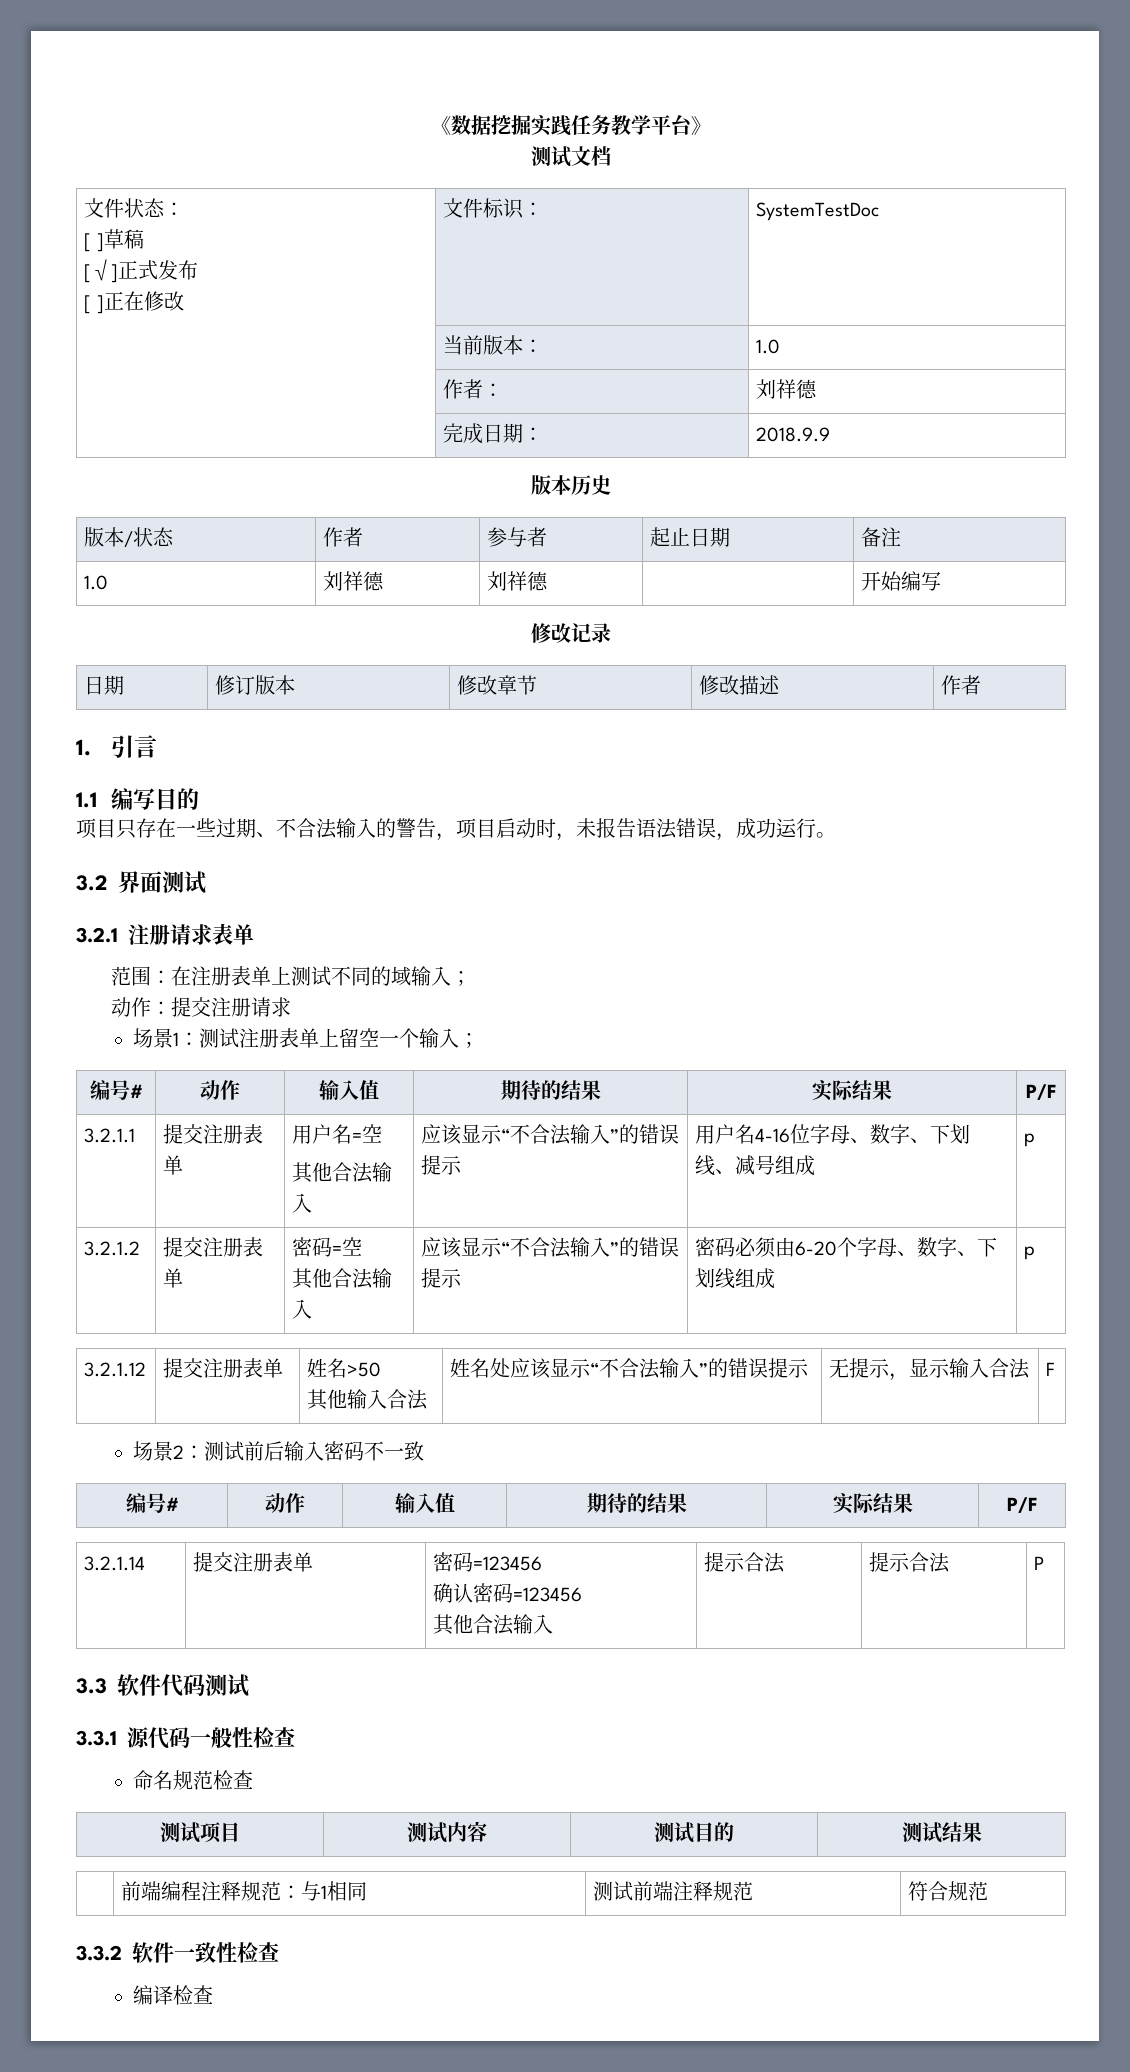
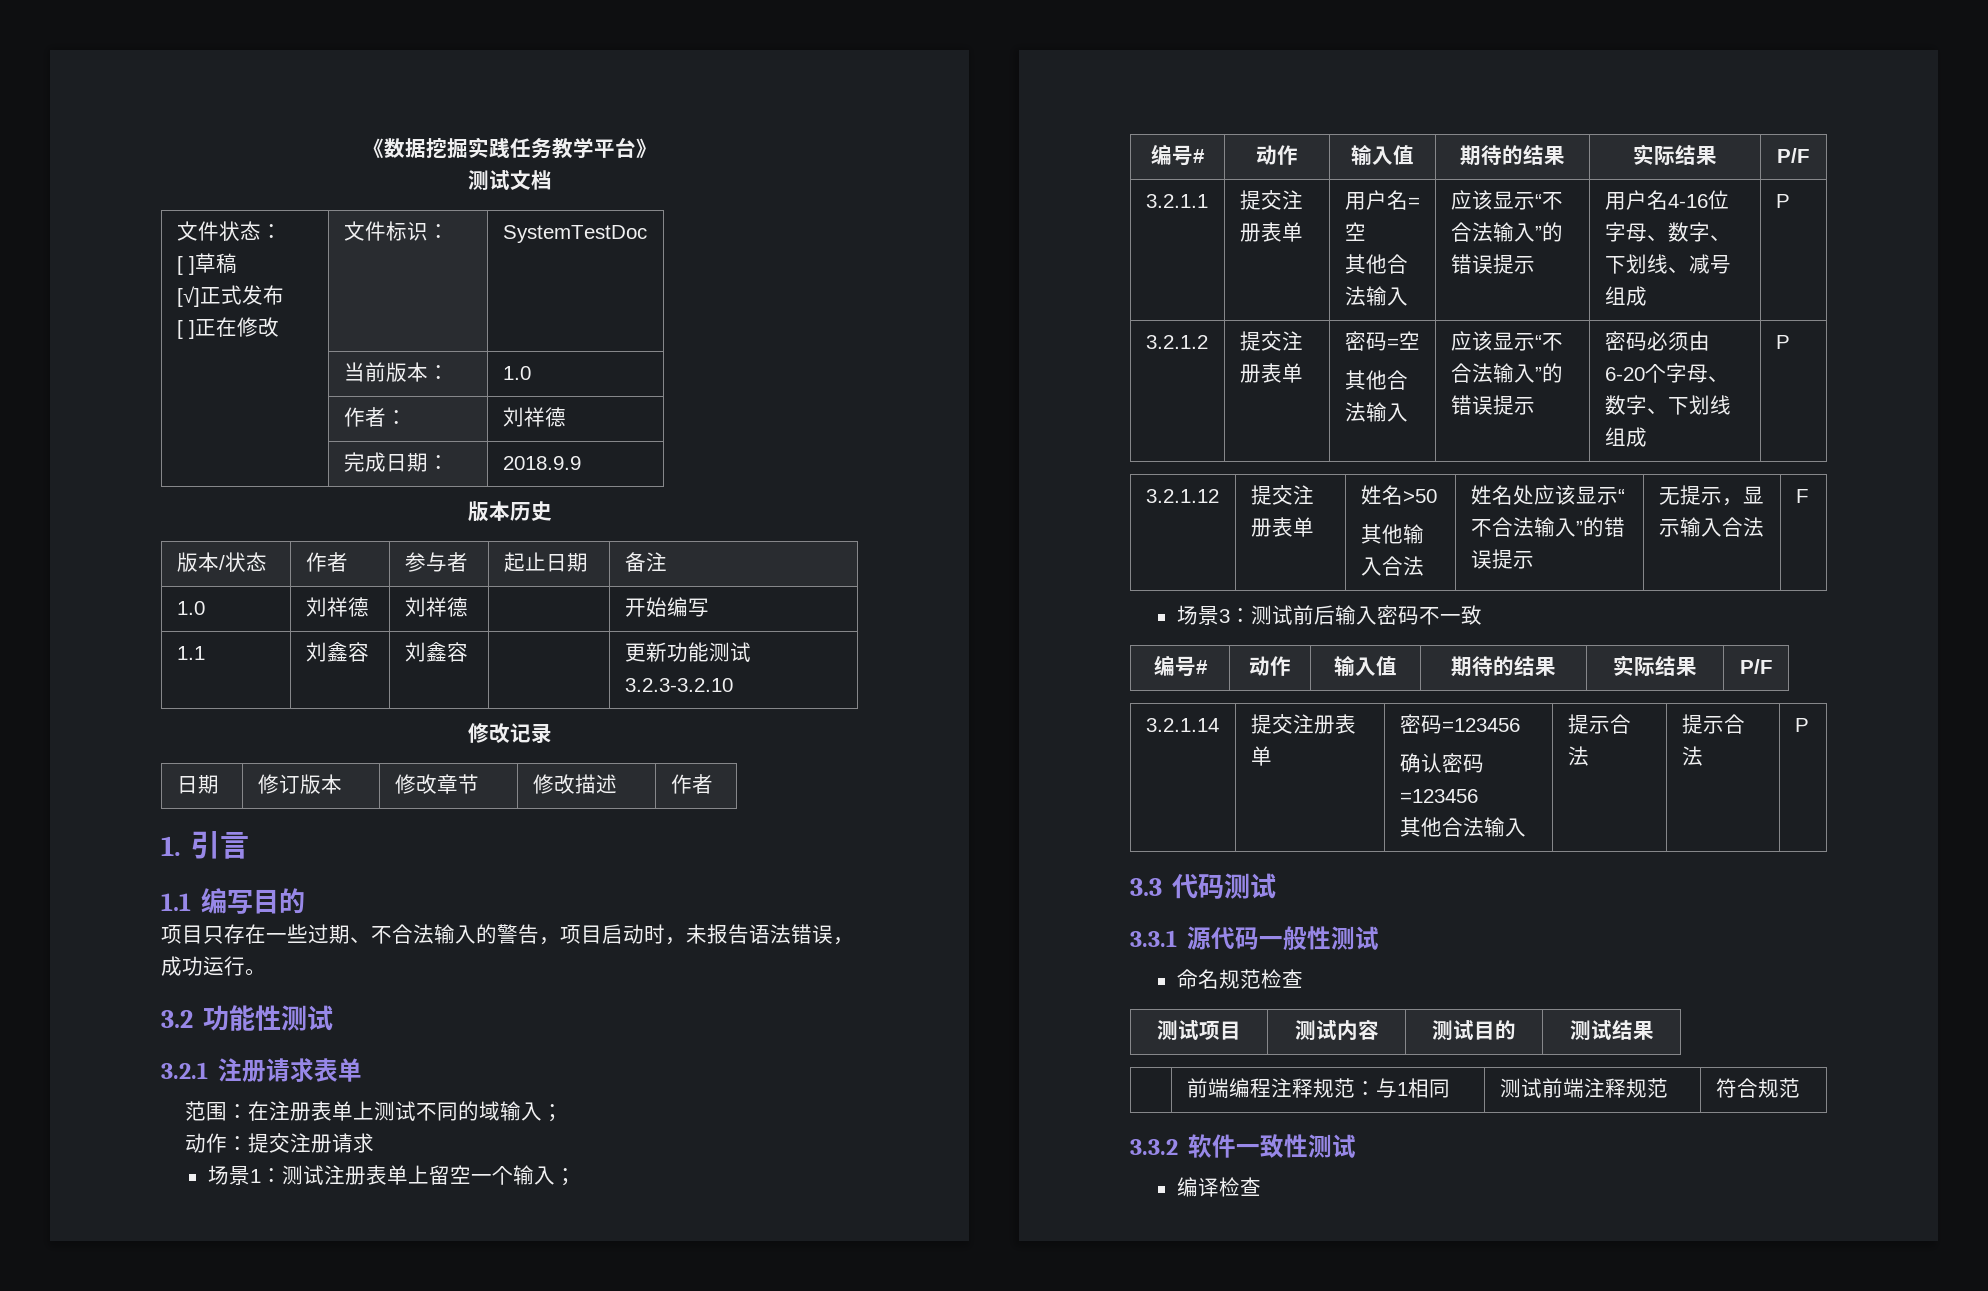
+ 1.1 | 刘鑫容 | 刘鑫容 | | 更新功能测试3.2.3-3.2.10
- 3.2界面测试
+ 3.2功能性测试
  3.2.1.1 | 提交注册表单 | 用户名=空
- 其他合法输入 | 应该显示“不合法输入”的错误提示 | 用户名4-16位字母、数字、下划线、减号组成 | p
+ 其他合法输入 | 应该显示“不合法输入”的错误提示 | 用户名4-16位字母、数字、下划线、减号组成 | P
  3.2.1.2 | 提交注册表单 | 密码=空
- 其他合法输入 | 应该显示“不合法输入”的错误提示 | 密码必须由6-20个字母、数字、下划线组成 | p
+ 其他合法输入 | 应该显示“不合法输入”的错误提示 | 密码必须由6-20个字母、数字、下划线组成 | P
- 场景2：测试前后输入密码不一致
+ 场景3：测试前后输入密码不一致
- 3.3软件代码测试
+ 3.3代码测试
- 3.3.1源代码一般性检查
+ 3.3.1源代码一般性测试
- 3.3.2软件一致性检查
+ 3.3.2软件一致性测试

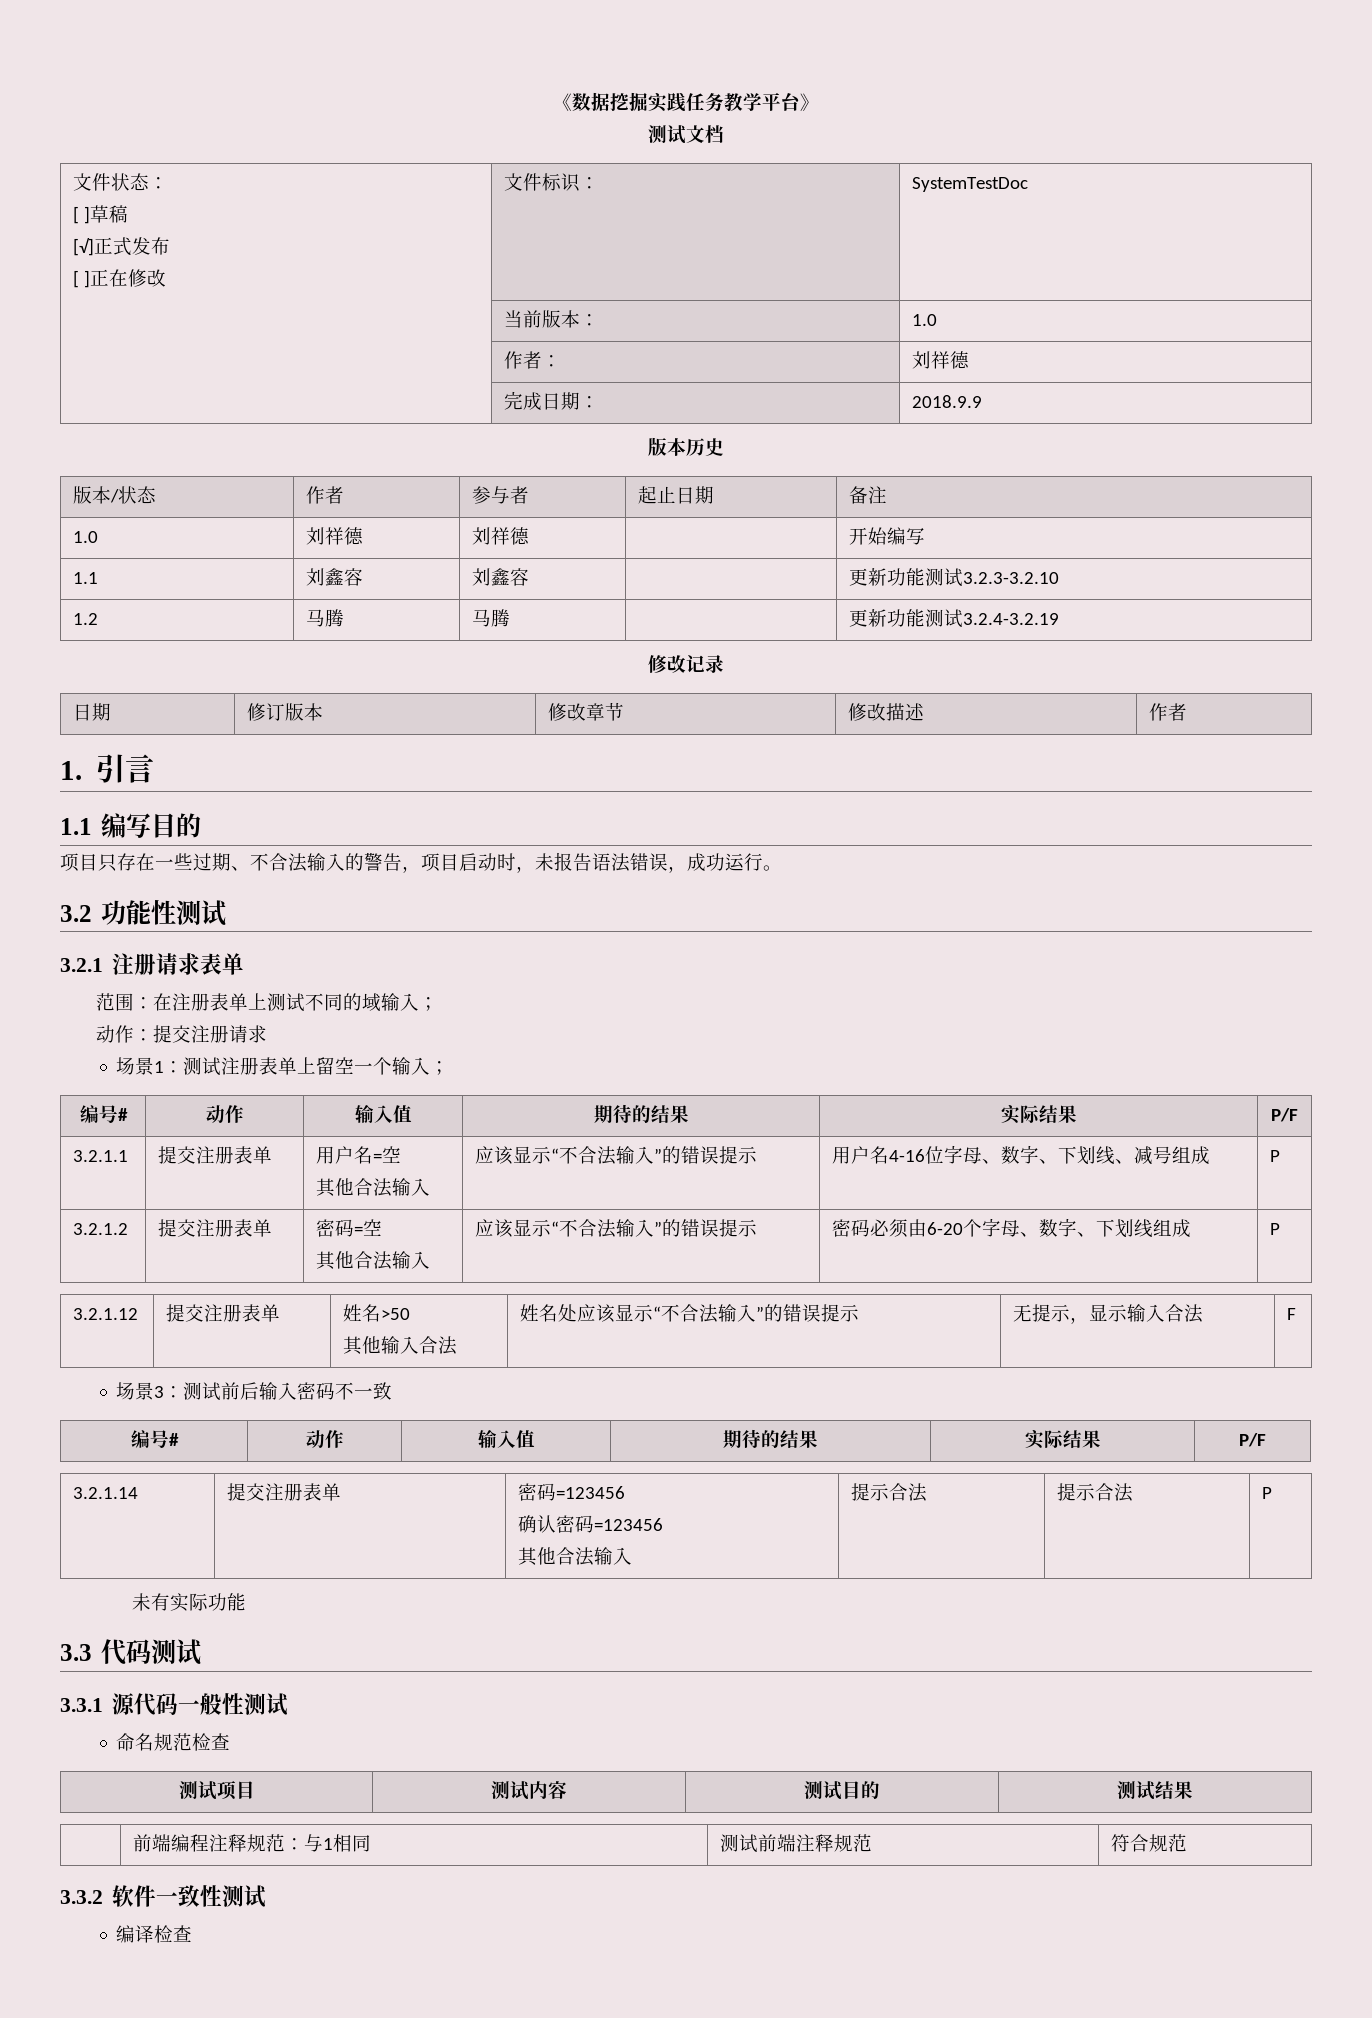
+ 1.2 | 马腾 | 马腾 | | 更新功能测试3.2.4-3.2.19
+ 未有实际功能

